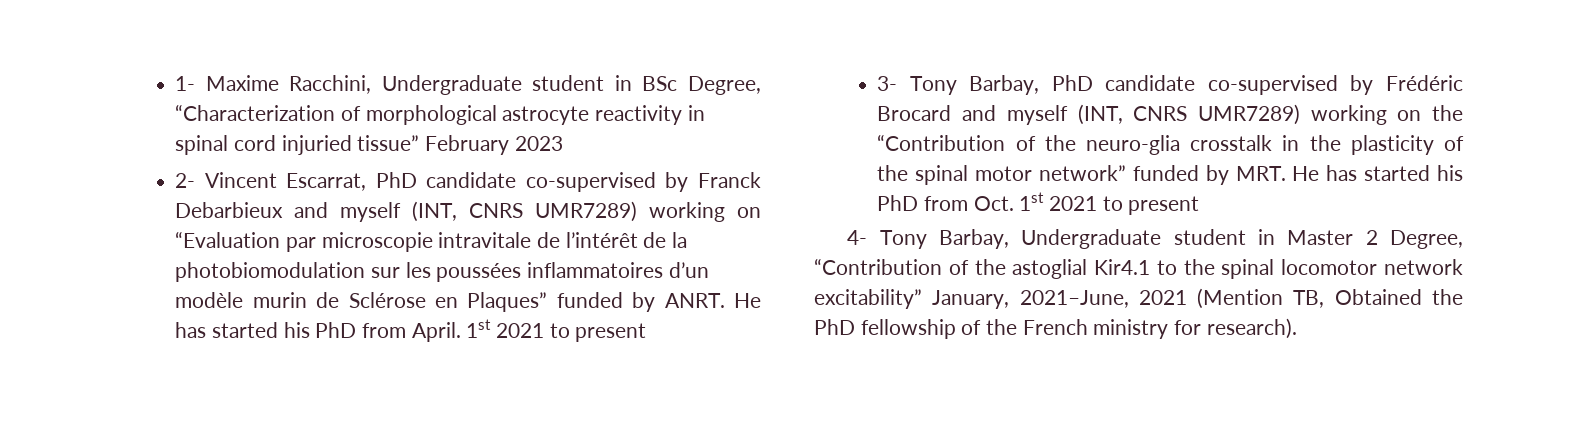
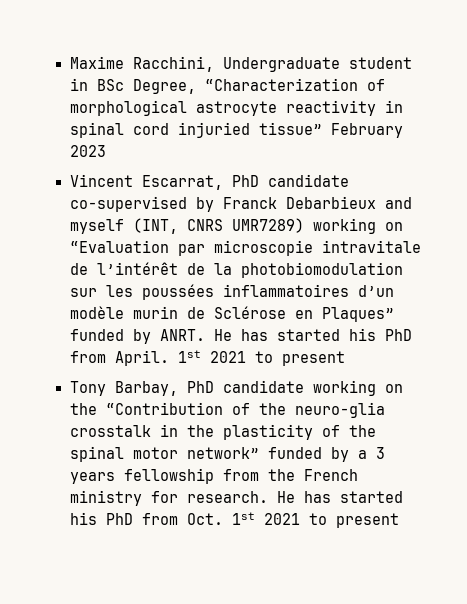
- 1- Maxime Racchini, Undergraduate student in BSc Degree, “Characterization of morphological astrocyte reactivity in spinal cord injuried tissue” February 2023
+ Maxime Racchini, Undergraduate student in BSc Degree, “Characterization of morphological astrocyte reactivity in spinal cord injuried tissue” February 2023
- 2- Vincent Escarrat, PhD candidate co-supervised by Franck Debarbieux and myself (INT, CNRS UMR7289) working on “Evaluation par microscopie intravitale de l’intérêt de la photobiomodulation sur les poussées inflammatoires d’un modèle murin de Sclérose en Plaques” funded by ANRT.
+ Vincent Escarrat, PhD candidate co-supervised by Franck Debarbieux and myself (INT, CNRS UMR7289) working on “Evaluation par microscopie intravitale de l’intérêt de la photobiomodulation sur les poussées inflammatoires d’un modèle murin de Sclérose en Plaques” funded by ANRT.
- 3- Tony Barbay, PhD candidate co-supervised by Frédéric Brocard and myself (INT, CNRS UMR7289) working on the “Contribution of the neuro-glia crosstalk in the plasticity of the spinal motor network” funded by MRT. He has started his PhD from Oct. 1st 2021 to present
+ Tony Barbay, PhD candidate working on the “Contribution of the neuro-glia crosstalk in the plasticity of the spinal motor network” funded by a 3 years fellowship from the French ministry for research. He has started his PhD from Oct. 1st 2021 to present
- 4- Tony Barbay, Undergraduate student in Master 2 Degree, “Contribution of the astoglial Kir4.1 to the spinal locomotor network excitability” January, 2021–June, 2021 (Mention TB, Obtained the PhD fellowship of the French ministry for research).

